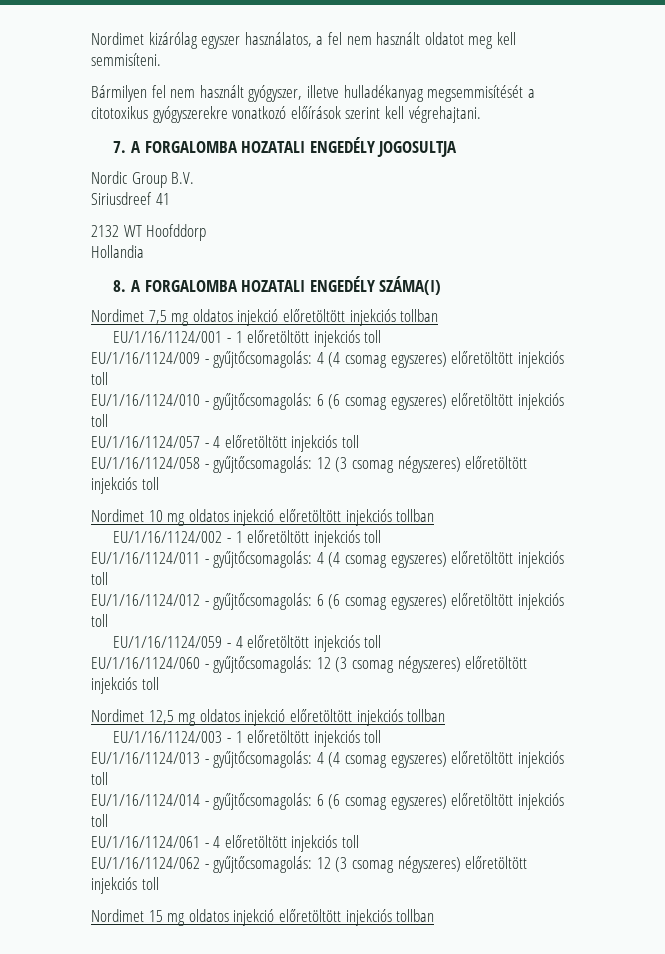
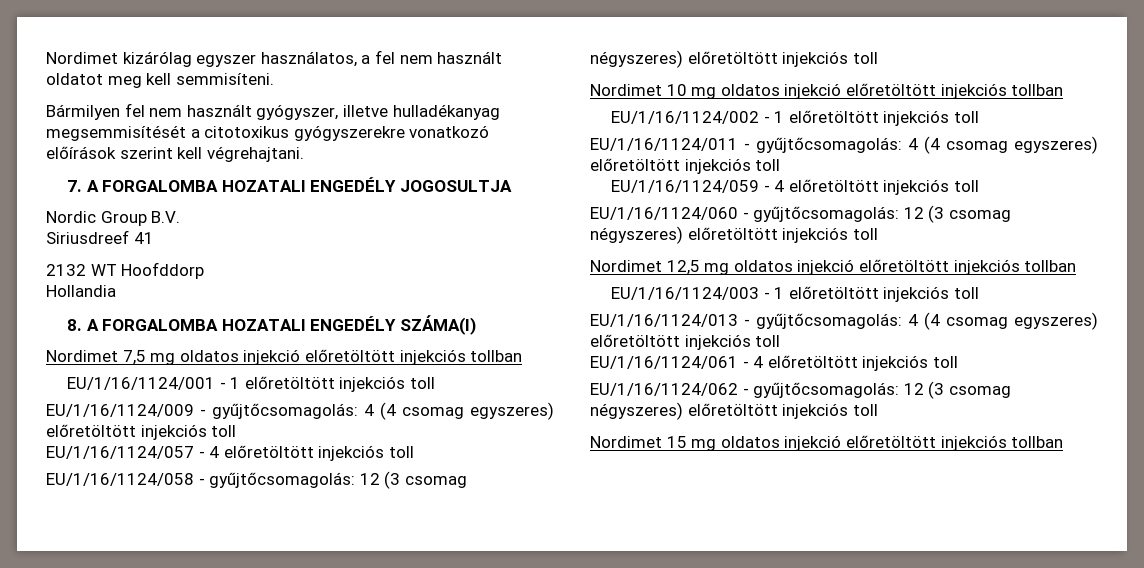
- EU/1/16/1124/010 - gyűjtőcsomagolás: 6 (6 csomag egyszeres) előretöltött injekciós toll
- EU/1/16/1124/012 - gyűjtőcsomagolás: 6 (6 csomag egyszeres) előretöltött injekciós toll
- EU/1/16/1124/014 - gyűjtőcsomagolás: 6 (6 csomag egyszeres) előretöltött injekciós toll

